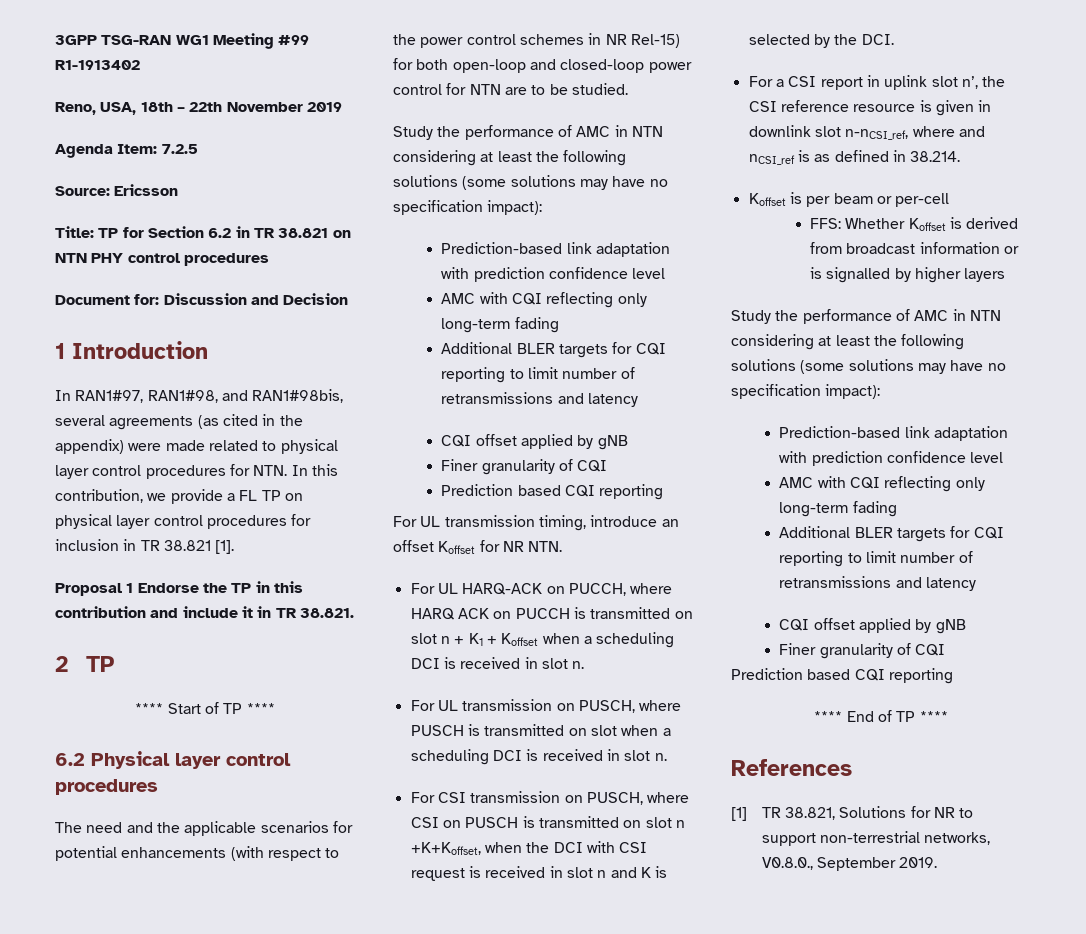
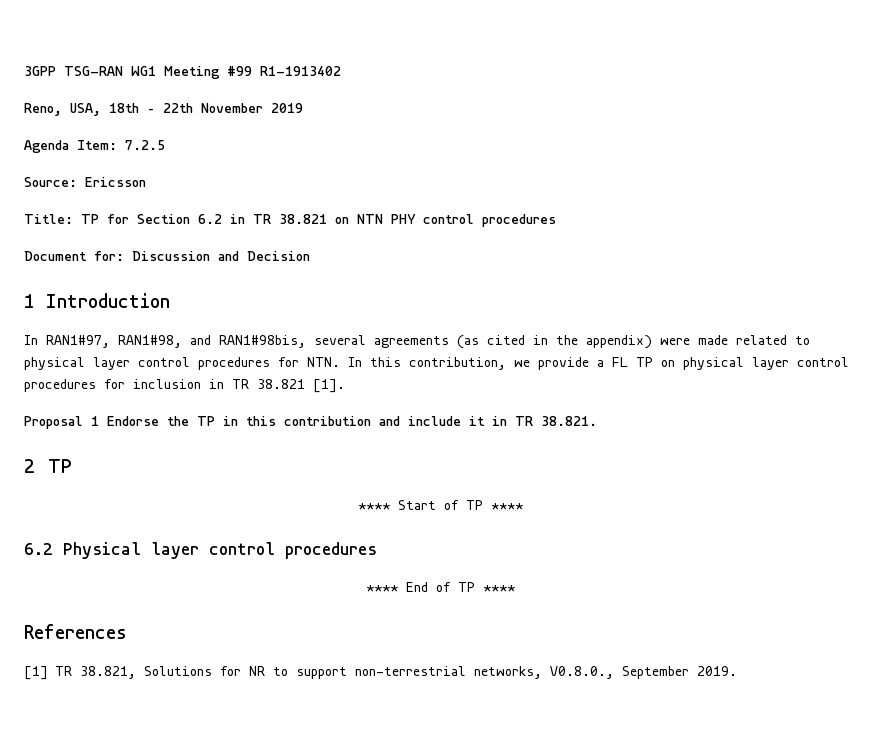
- The need and the applicable scenarios for potential enhancements (with respect to the power control schemes in NR Rel-15) for both open-loop and closed-loop power control for NTN are to be studied.
- Study the performance of AMC in NTN considering at least the following solutions (some solutions may have no specification impact):
- Prediction-based link adaptation with prediction confidence level
- AMC with CQI reflecting only long-term fading
- Additional BLER targets for CQI reporting to limit number of retransmissions and latency
- CQI offset applied by gNB
- Finer granularity of CQI
- Prediction based CQI reporting
- For UL transmission timing, introduce an offset Koffset for NR NTN.
- For UL HARQ-ACK on PUCCH, where HARQ ACK on PUCCH is transmitted on slot n + K1 + Koffset when a scheduling DCI is received in slot n.
- For UL transmission on PUSCH, where PUSCH is transmitted on slot when a scheduling DCI is received in slot n.
- For CSI transmission on PUSCH, where CSI on PUSCH is transmitted on slot n +K+Koffset, when the DCI with CSI request is received in slot n and K is selected by the DCI.
- For a CSI report in uplink slot n’, the CSI reference resource is given in downlink slot n-nCSI_ref, where and nCSI_ref is as defined in 38.214.
- Koffset is per beam or per-cell
- FFS: Whether Koffset is derived from broadcast information or is signalled by higher layers
- Study the performance of AMC in NTN considering at least the following solutions (some solutions may have no specification impact):
- Prediction-based link adaptation with prediction confidence level
- AMC with CQI reflecting only long-term fading
- Additional BLER targets for CQI reporting to limit number of retransmissions and latency
- CQI offset applied by gNB
- Finer granularity of CQI
- Prediction based CQI reporting

